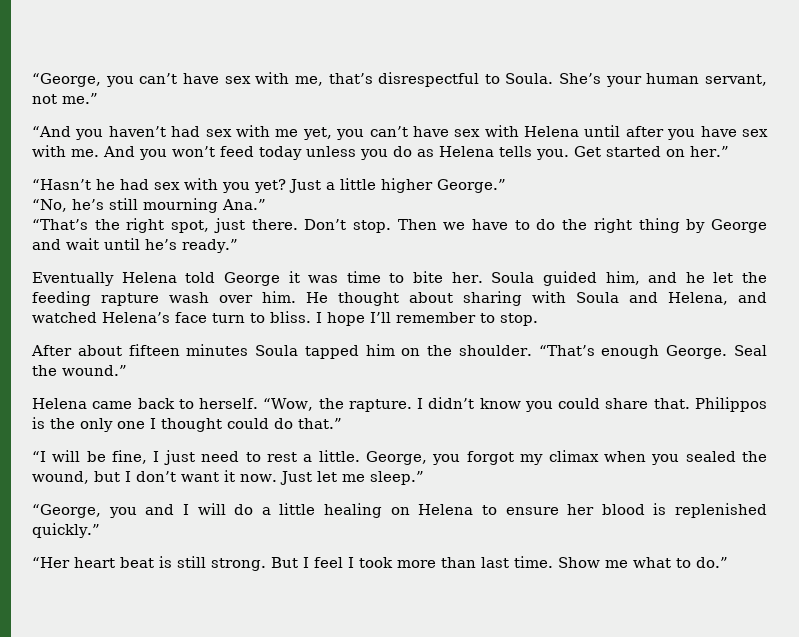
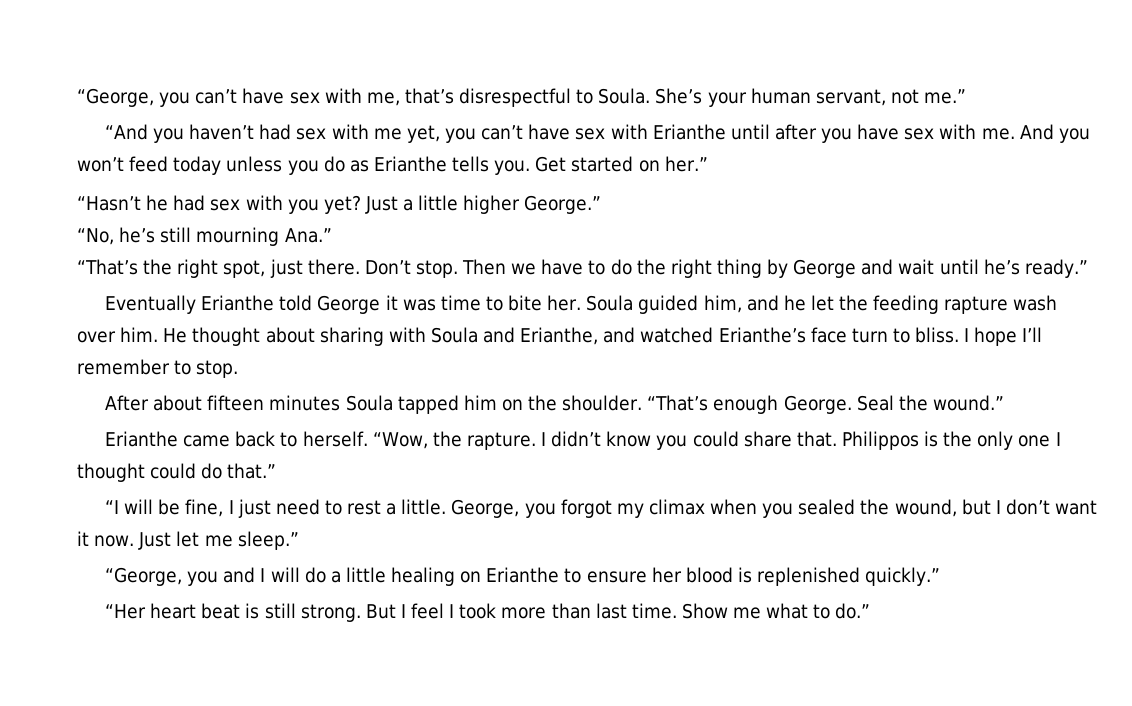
- “And you haven’t had sex with me yet, you can’t have sex with Helena until after you have sex with me.
+ “And you haven’t had sex with me yet, you can’t have sex with Erianthe until after you have sex with me.
- And you won’t feed today unless you do as Helena tells you.
+ And you won’t feed today unless you do as Erianthe tells you.
- Eventually Helena told George it was time to bite her.
+ Eventually Erianthe told George it was time to bite her.
- He thought about sharing with Soula and Helena, and watched Helena’s face turn to bliss.
+ He thought about sharing with Soula and Erianthe, and watched Erianthe’s face turn to bliss.
- Helena came back to herself.
+ Erianthe came back to herself.
- “George, you and I will do a little healing on Helena to ensure her blood is replenished quickly.”
+ “George, you and I will do a little healing on Erianthe to ensure her blood is replenished quickly.”

